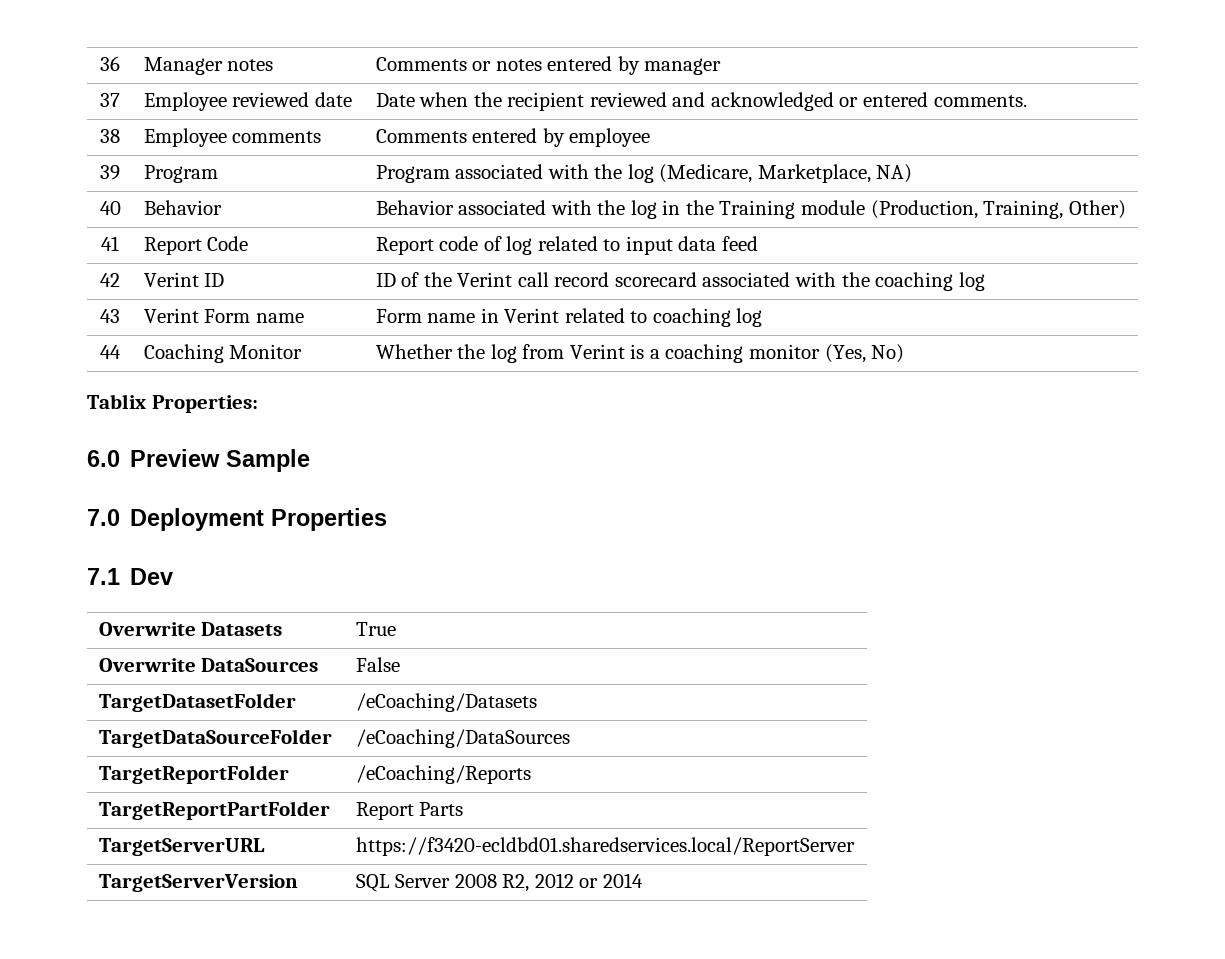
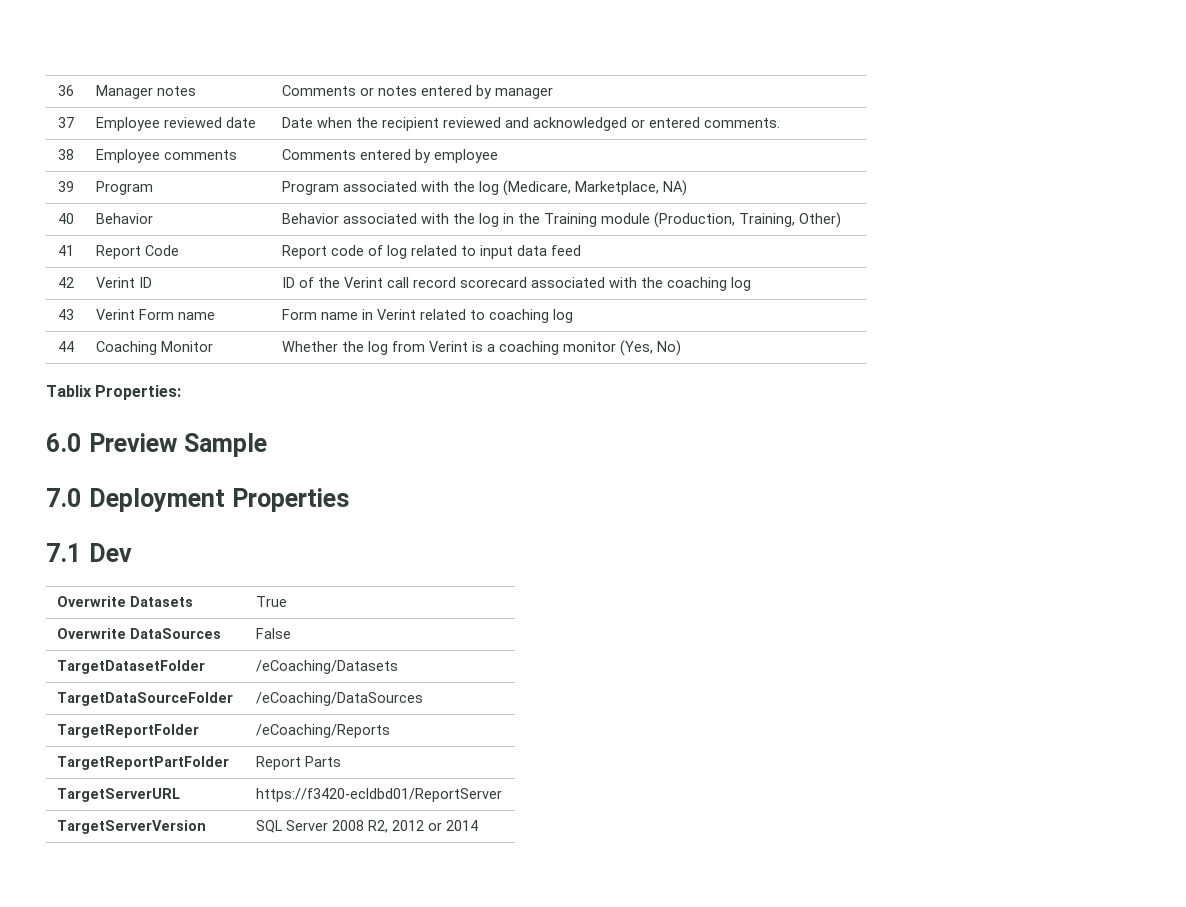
- TargetServerURL | https://f3420-ecldbd01.sharedservices.local/ReportServer
+ TargetServerURL | https://f3420-ecldbd01/ReportServer

